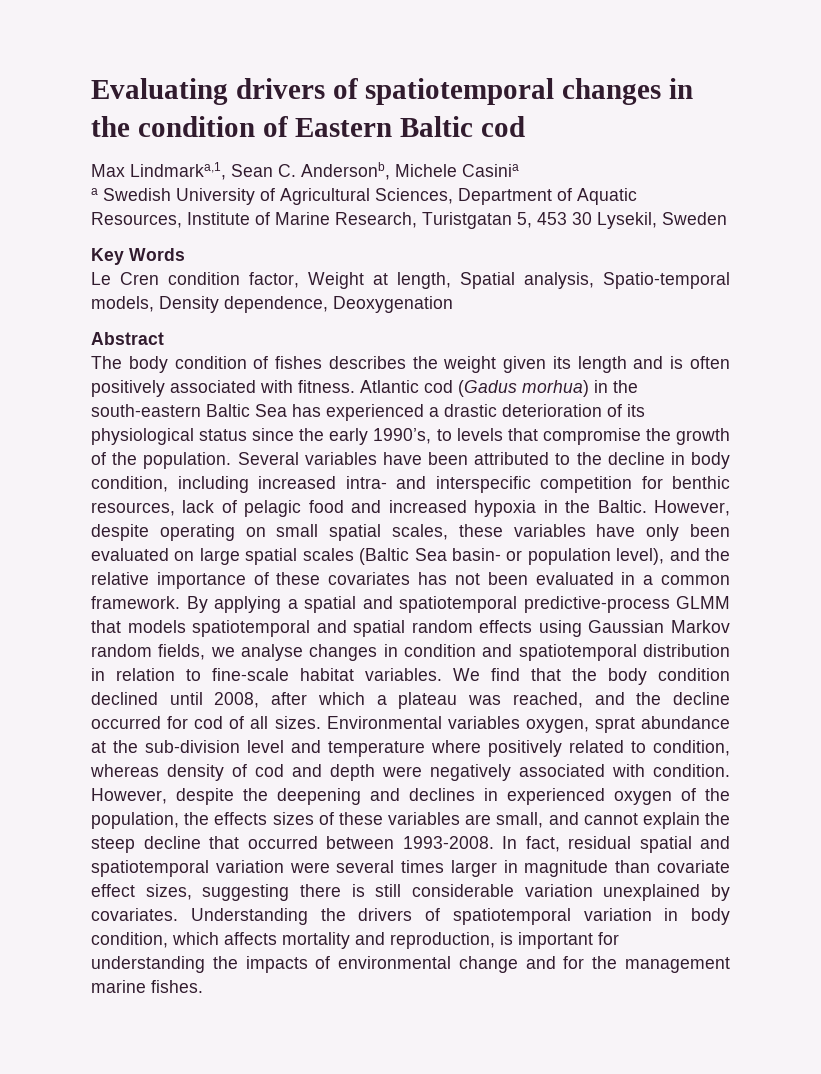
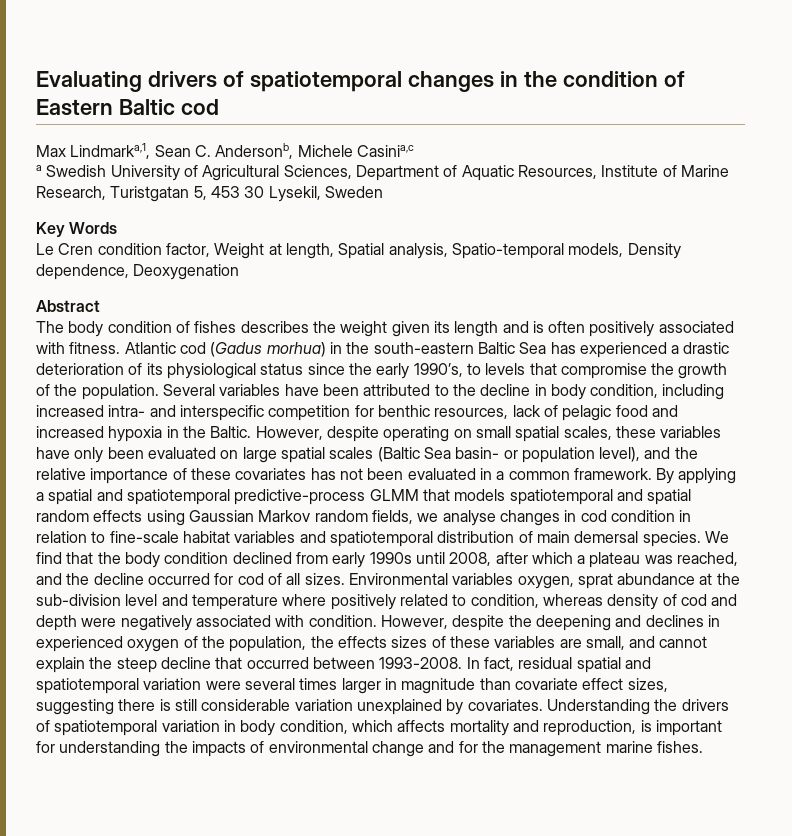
- Max Lindmarka,1, Sean C. Andersonb, Michele Casinia
+ Max Lindmarka,1, Sean C. Andersonb, Michele Casinia,c
- By applying a spatial and spatiotemporal predictive-process GLMM that models spatiotemporal and spatial random effects using Gaussian Markov random fields, we analyse changes in condition and spatiotemporal distribution in relation to fine-scale habitat variables.
+ By applying a spatial and spatiotemporal predictive-process GLMM that models spatiotemporal and spatial random effects using Gaussian Markov random fields, we analyse changes in cod condition in relation to fine-scale habitat variables and spatiotemporal distribution of main demersal species.
- We find that the body condition declined until 2008, after which a plateau was reached, and the decline occurred for cod of all sizes.
+ We find that the body condition declined from early 1990s until 2008, after which a plateau was reached, and the decline occurred for cod of all sizes.

